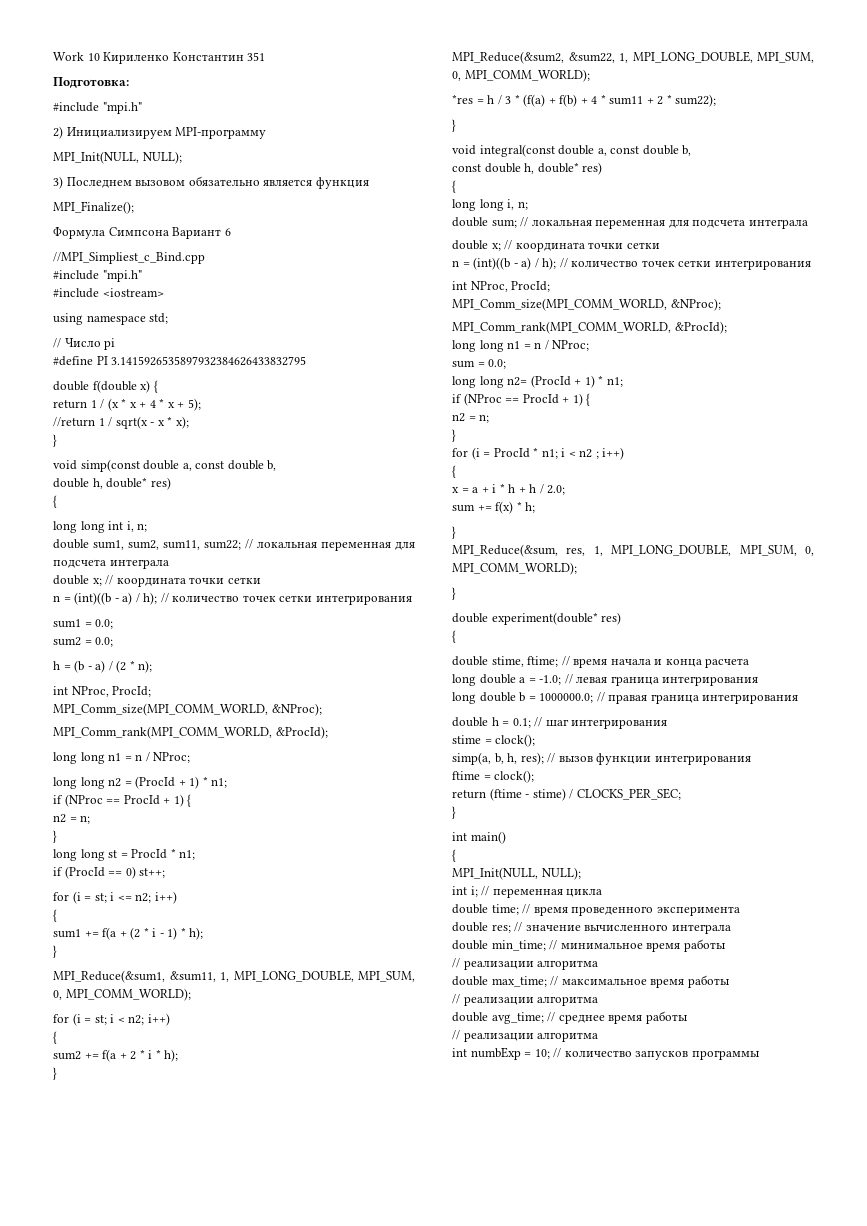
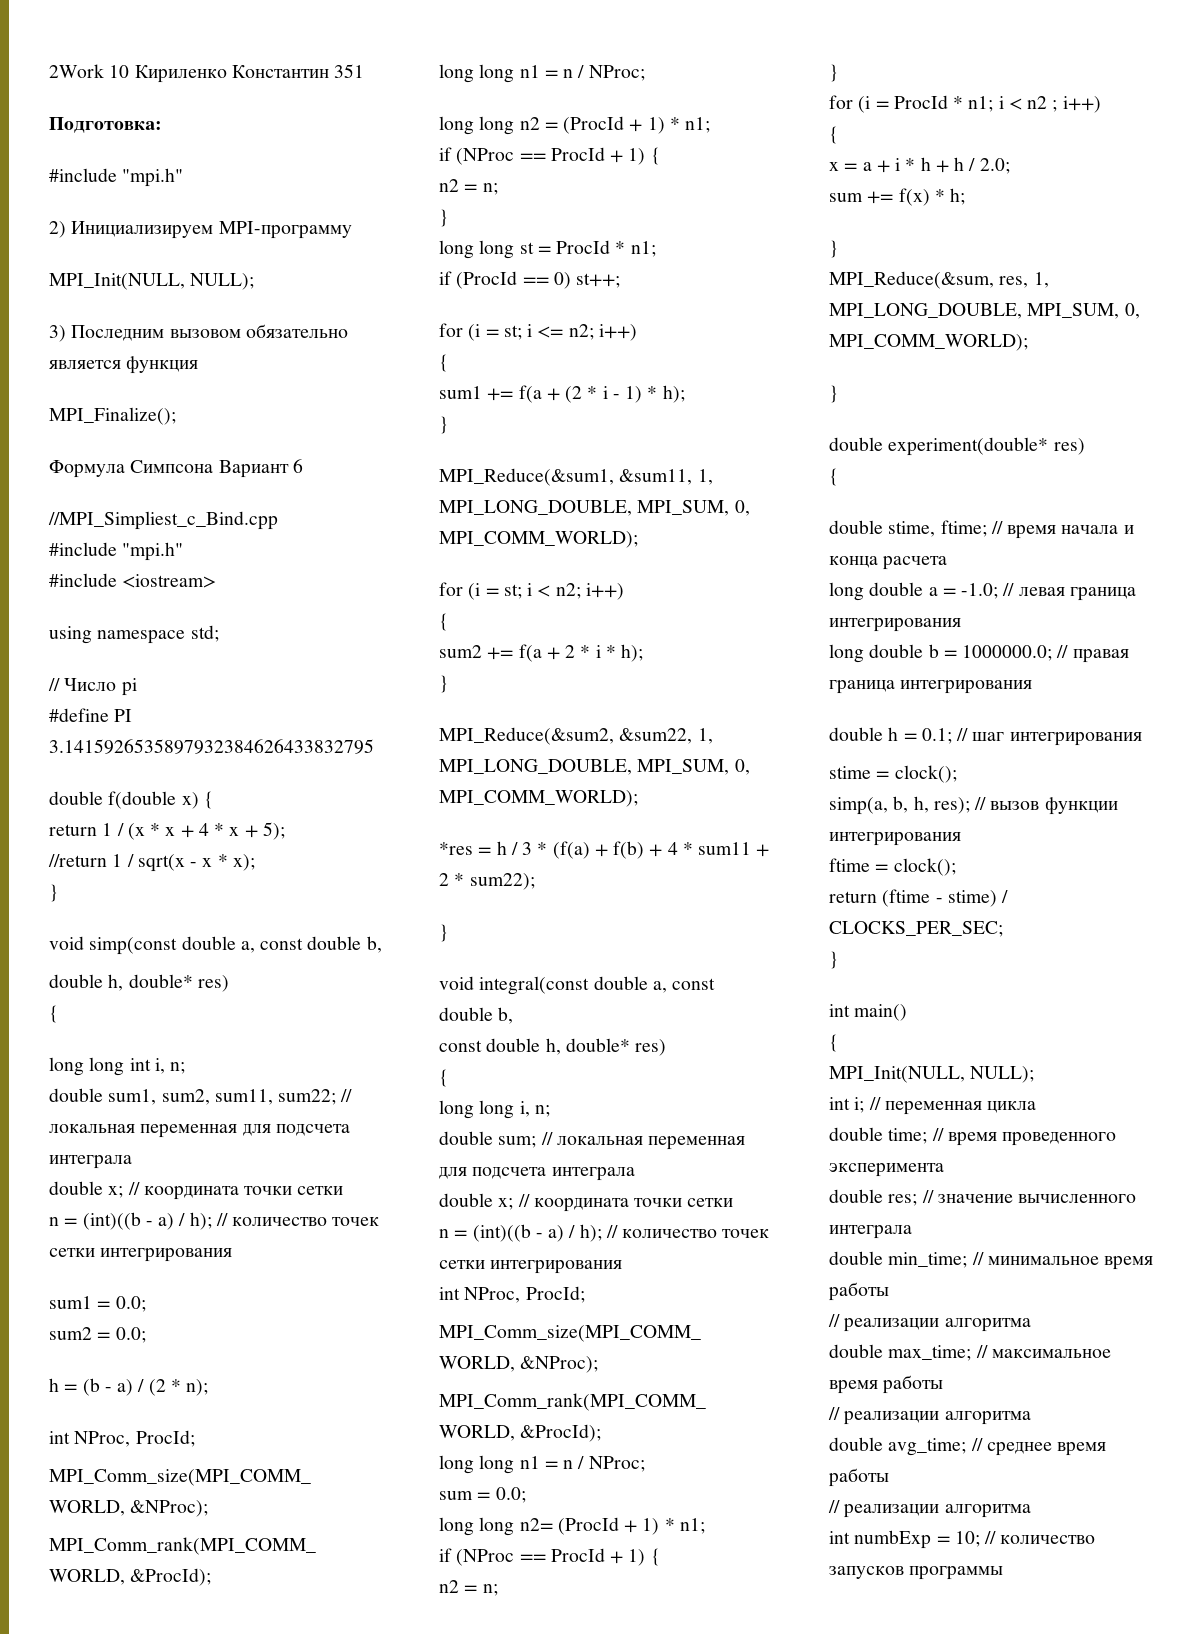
- Work 10 Кириленко Константин 351
+ 2Work 10 Кириленко Константин 351
- 3) Последнем вызовом обязательно является функция
+ 3) Последним вызовом обязательно является функция

